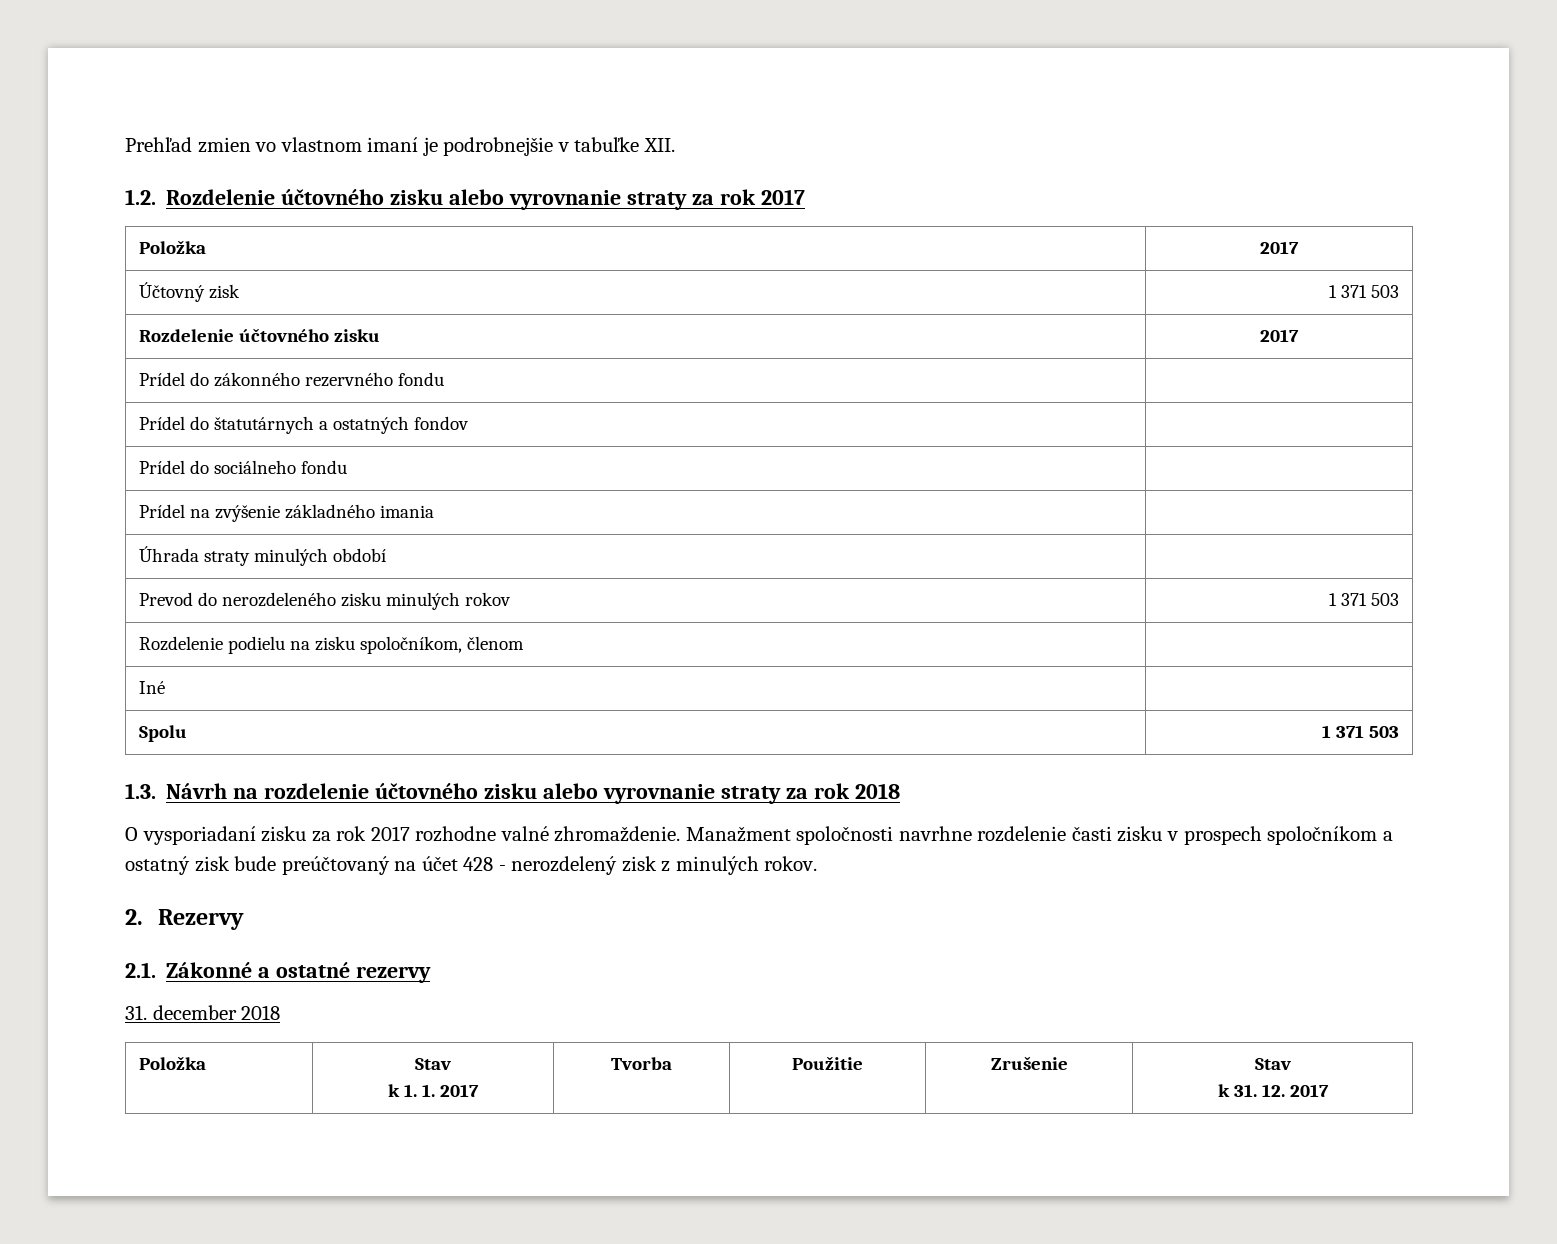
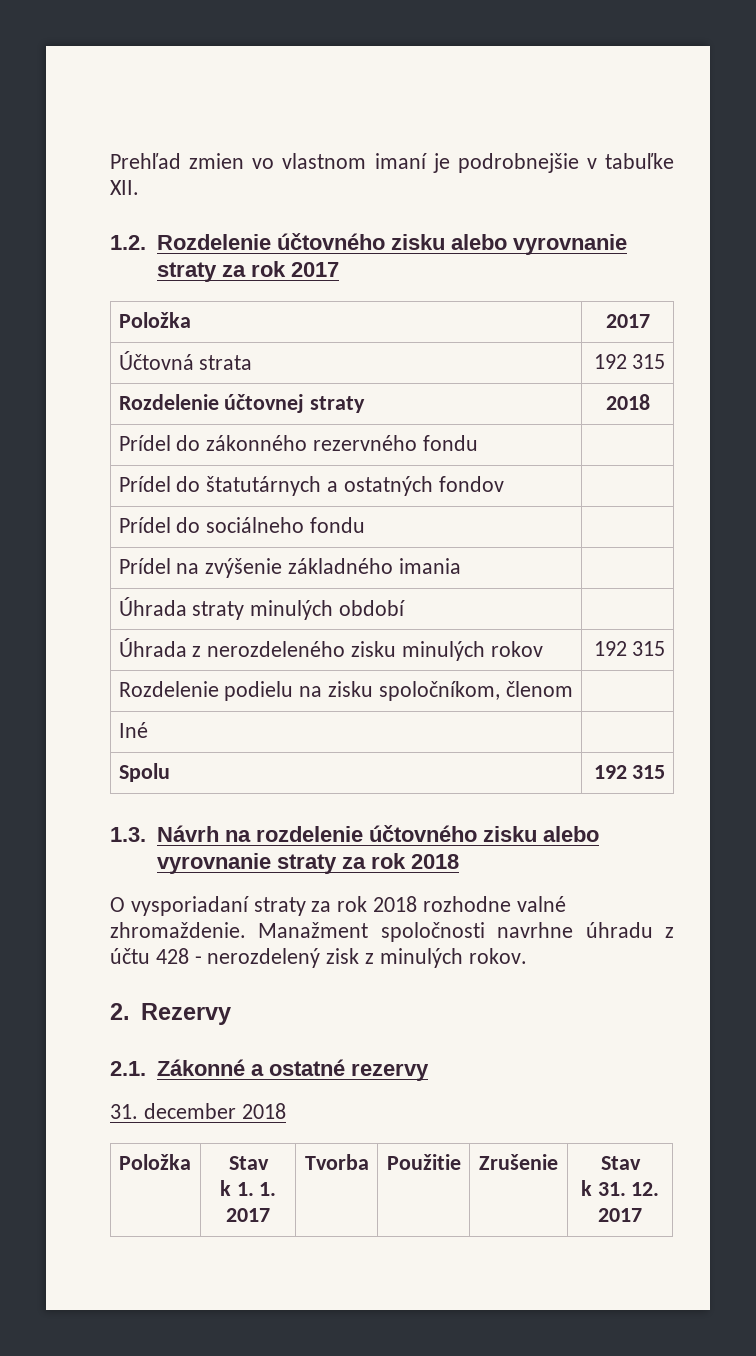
- Účtovný zisk | 1 371 503
- Rozdelenie účtovného zisku | 2017
+ Účtovná strata | 192 315
+ Rozdelenie účtovnej straty | 2018
- Prevod do nerozdeleného zisku minulých rokov | 1 371 503
+ Úhrada z nerozdeleného zisku minulých rokov | 192 315
- Spolu | 1 371 503
+ Spolu | 192 315
- O vysporiadaní zisku za rok 2017 rozhodne valné zhromaždenie.
+ O vysporiadaní straty za rok 2018 rozhodne valné zhromaždenie.
- Manažment spoločnosti navrhne rozdelenie časti zisku v prospech spoločníkom a ostatný zisk bude preúčtovaný na účet 428 - nerozdelený zisk z minulých rokov.
+ Manažment spoločnosti navrhne úhradu z účtu 428 - nerozdelený zisk z minulých rokov.

